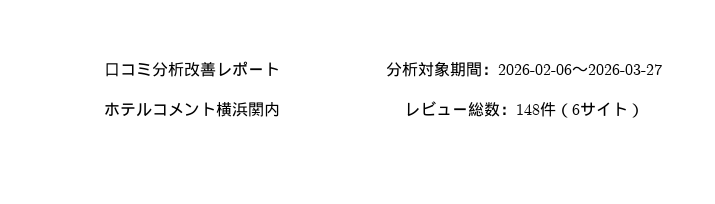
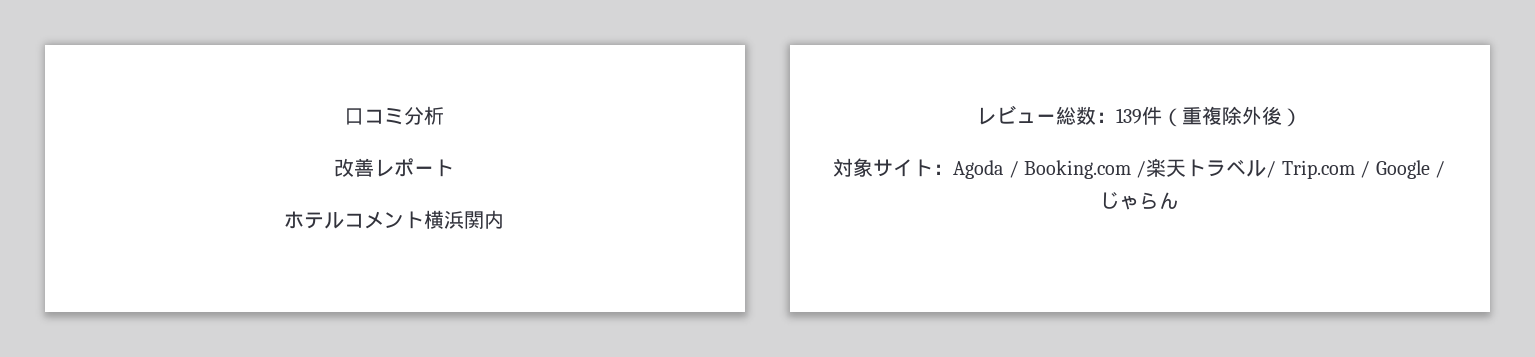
- 口コミ分析改善レポート
+ 口コミ分析
+ 改善レポート
- 分析対象期間：2026-02-06〜2026-03-27
- レビュー総数：148件（6サイト）
+ レビュー総数：139件（重複除外後）
+ 対象サイト：Agoda / Booking.com /楽天トラベル/ Trip.com / Google /じゃらん

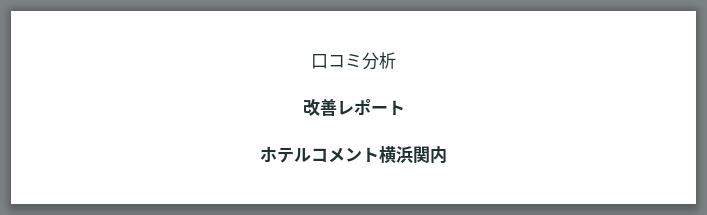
- レビュー総数：139件（重複除外後）
- 対象サイト：Agoda / Booking.com /楽天トラベル/ Trip.com / Google /じゃらん

